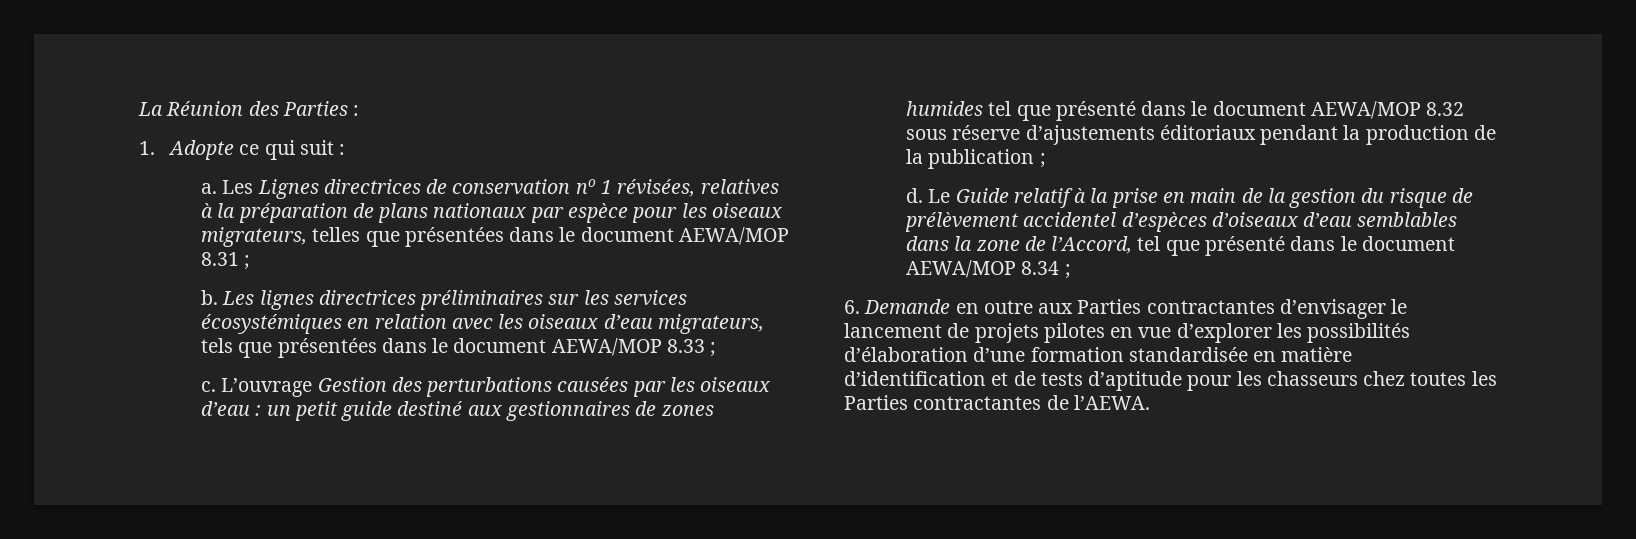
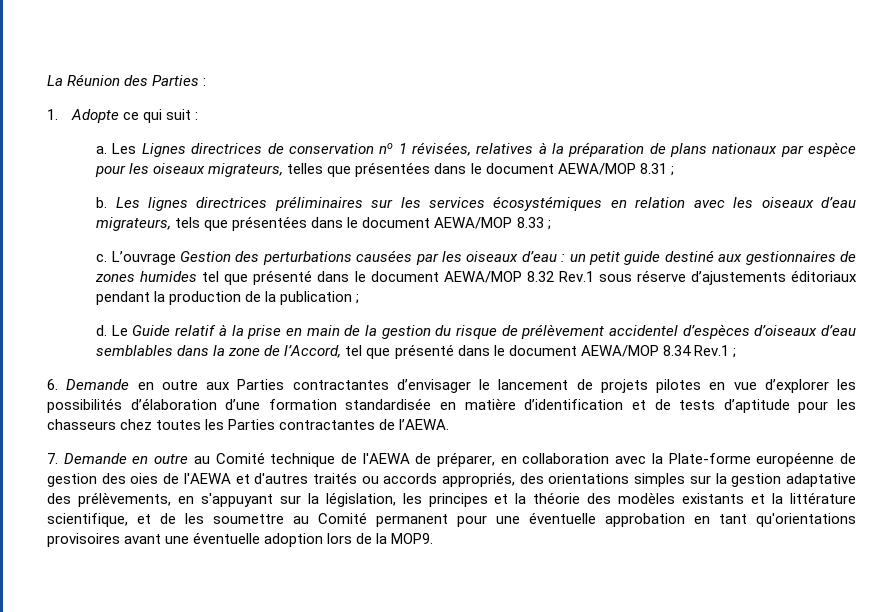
- L’ouvrage Gestion des perturbations causées par les oiseaux d’eau : un petit guide destiné aux gestionnaires de zones humides tel que présenté dans le document AEWA/MOP 8.32 sous réserve d’ajustements éditoriaux pendant la production de la publication ;
+ L’ouvrage Gestion des perturbations causées par les oiseaux d’eau : un petit guide destiné aux gestionnaires de zones humides tel que présenté dans le document AEWA/MOP 8.32 Rev.1 sous réserve d’ajustements éditoriaux pendant la production de la publication ;
- Le Guide relatif à la prise en main de la gestion du risque de prélèvement accidentel d’espèces d’oiseaux d’eau semblables dans la zone de l’Accord, tel que présenté dans le document AEWA/MOP 8.34 ;
+ Le Guide relatif à la prise en main de la gestion du risque de prélèvement accidentel d’espèces d’oiseaux d’eau semblables dans la zone de l’Accord, tel que présenté dans le document AEWA/MOP 8.34 Rev.1 ;
+ 7. Demande en outre au Comité technique de l'AEWA de préparer, en collaboration avec la Plate-forme européenne de gestion des oies de l'AEWA et d'autres traités ou accords appropriés, des orientations simples sur la gestion adaptative des prélèvements, en s'appuyant sur la législation, les principes et la théorie des modèles existants et la littérature scientifique, et de les soumettre au Comité permanent pour une éventuelle approbation en tant qu'orientations provisoires avant une éventuelle adoption lors de la MOP9.

